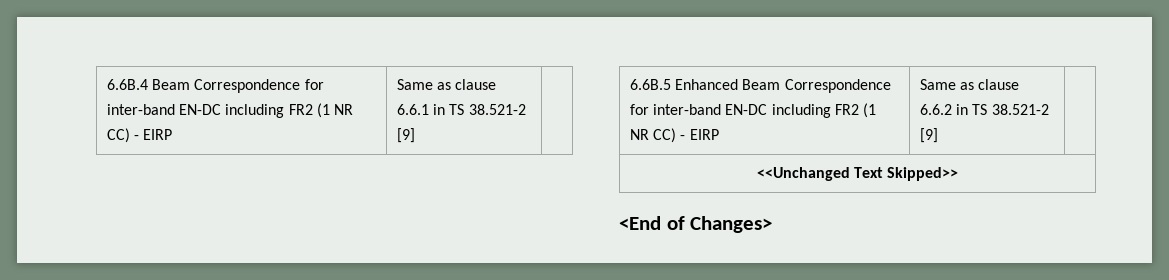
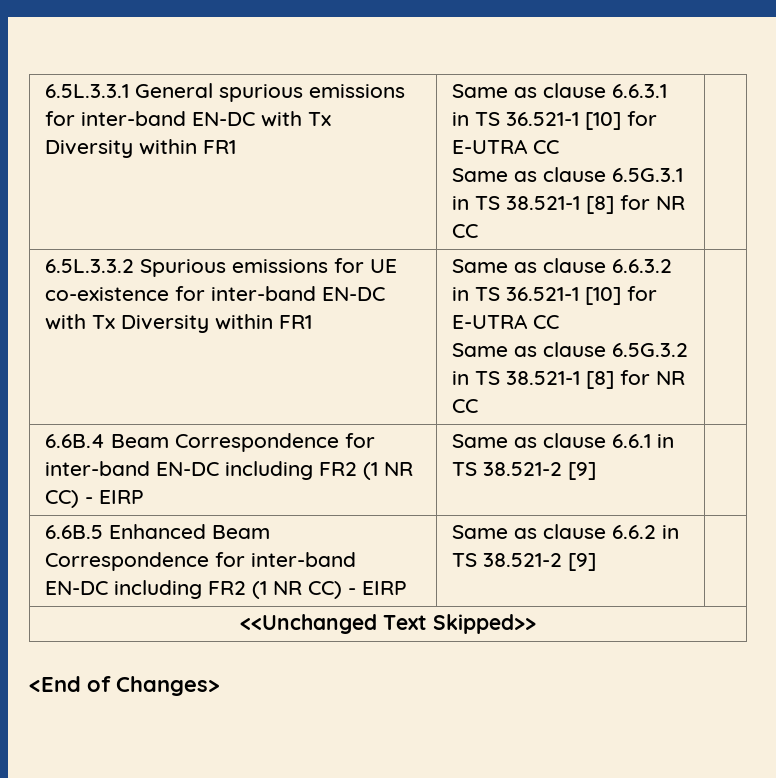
+ 6.5L.3.3.1 General spurious emissions for inter-band EN-DC with Tx Diversity within FR1 | Same as clause 6.6.3.1 in TS 36.521-1 [10] for E-UTRA CC
+ Same as clause 6.5G.3.1 in TS 38.521-1 [8] for NR CC |
+ 6.5L.3.3.2 Spurious emissions for UE co-existence for inter-band EN-DC with Tx Diversity within FR1 | Same as clause 6.6.3.2 in TS 36.521-1 [10] for E-UTRA CC
+ Same as clause 6.5G.3.2 in TS 38.521-1 [8] for NR CC |

